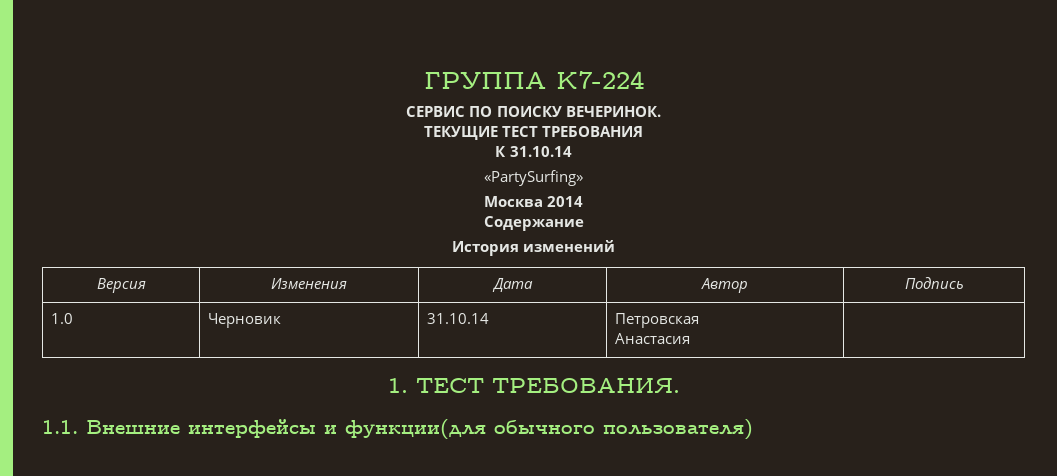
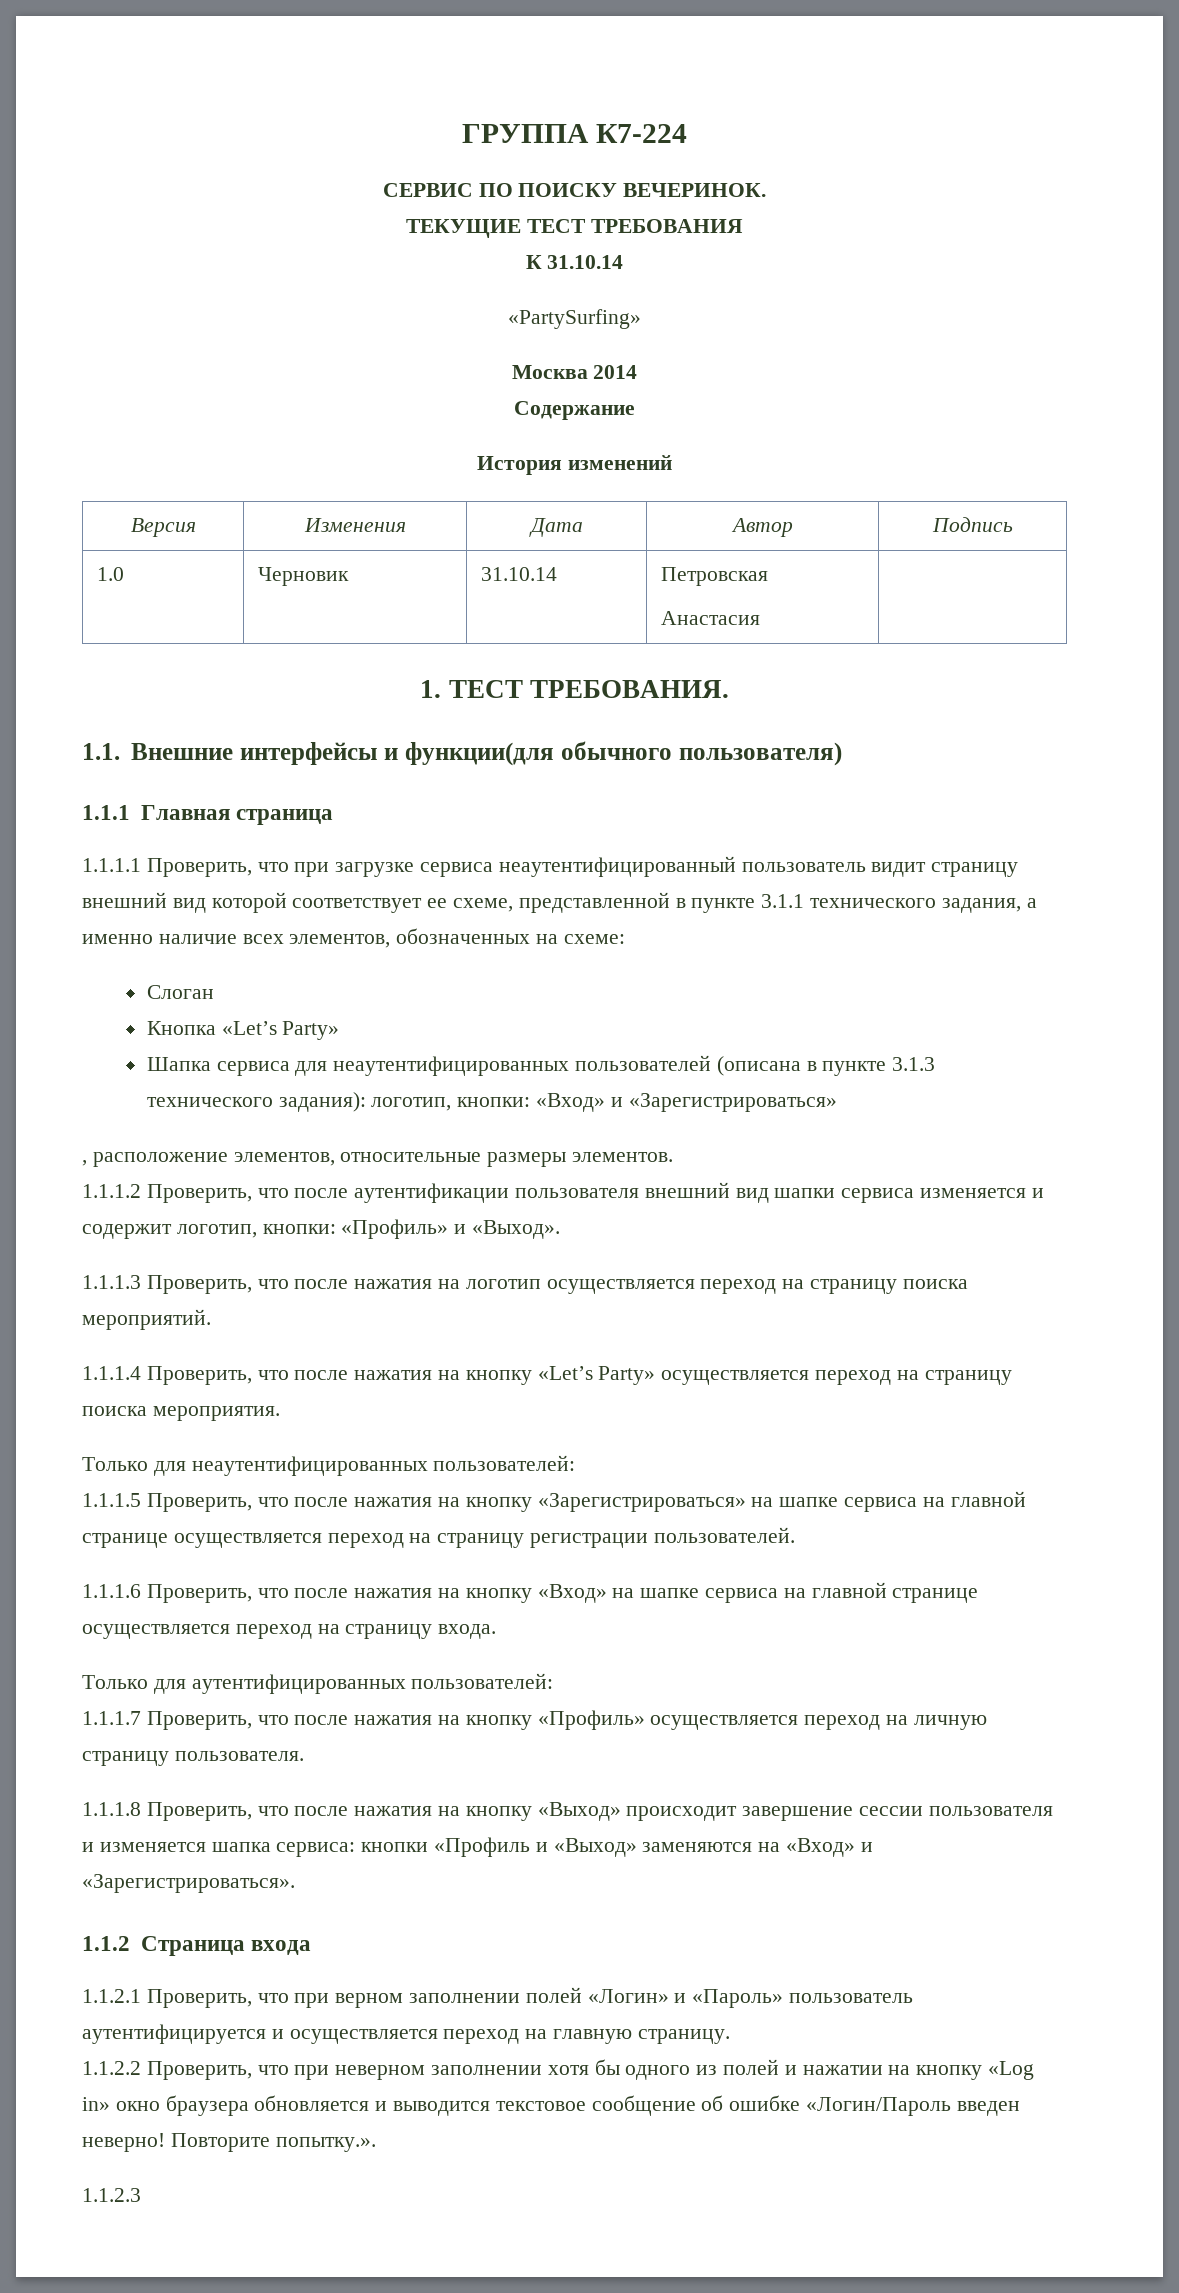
+ 1.1.1 Главная страница
+ 1.1.1.1 Проверить, что при загрузке сервиса неаутентифицированный пользователь видит страницу внешний вид которой соответствует ее схеме, представленной в пункте 3.1.1 технического задания, а именно наличие всех элементов, обозначенных на схеме:
+ Слоган
+ Кнопка «Let’s Party»
+ Шапка сервиса для неаутентифицированных пользователей (описана в пункте 3.1.3 технического задания): логотип, кнопки: «Вход» и «Зарегистрироваться»
+ , расположение элементов, относительные размеры элементов.
+ 1.1.1.2 Проверить, что после аутентификации пользователя внешний вид шапки сервиса изменяется и содержит логотип, кнопки: «Профиль» и «Выход».
+ 1.1.1.3 Проверить, что после нажатия на логотип осуществляется переход на страницу поиска мероприятий.
+ 1.1.1.4 Проверить, что после нажатия на кнопку «Let’s Party» осуществляется переход на страницу поиска мероприятия.
+ Только для неаутентифицированных пользователей:
+ 1.1.1.5 Проверить, что после нажатия на кнопку «Зарегистрироваться» на шапке сервиса на главной странице осуществляется переход на страницу регистрации пользователей.
+ 1.1.1.6 Проверить, что после нажатия на кнопку «Вход» на шапке сервиса на главной странице осуществляется переход на страницу входа.
+ Только для аутентифицированных пользователей:
+ 1.1.1.7 Проверить, что после нажатия на кнопку «Профиль» осуществляется переход на личную страницу пользователя.
+ 1.1.1.8 Проверить, что после нажатия на кнопку «Выход» происходит завершение сессии пользователя и изменяется шапка сервиса: кнопки «Профиль и «Выход» заменяются на «Вход» и «Зарегистрироваться».
+ 1.1.2 Страница входа
+ 1.1.2.1 Проверить, что при верном заполнении полей «Логин» и «Пароль» пользователь аутентифицируется и осуществляется переход на главную страницу.
+ 1.1.2.2 Проверить, что при неверном заполнении хотя бы одного из полей и нажатии на кнопку «Log in» окно браузера обновляется и выводится текстовое сообщение об ошибке «Логин/Пароль введен неверно! Повторите попытку.».
+ 1.1.2.3

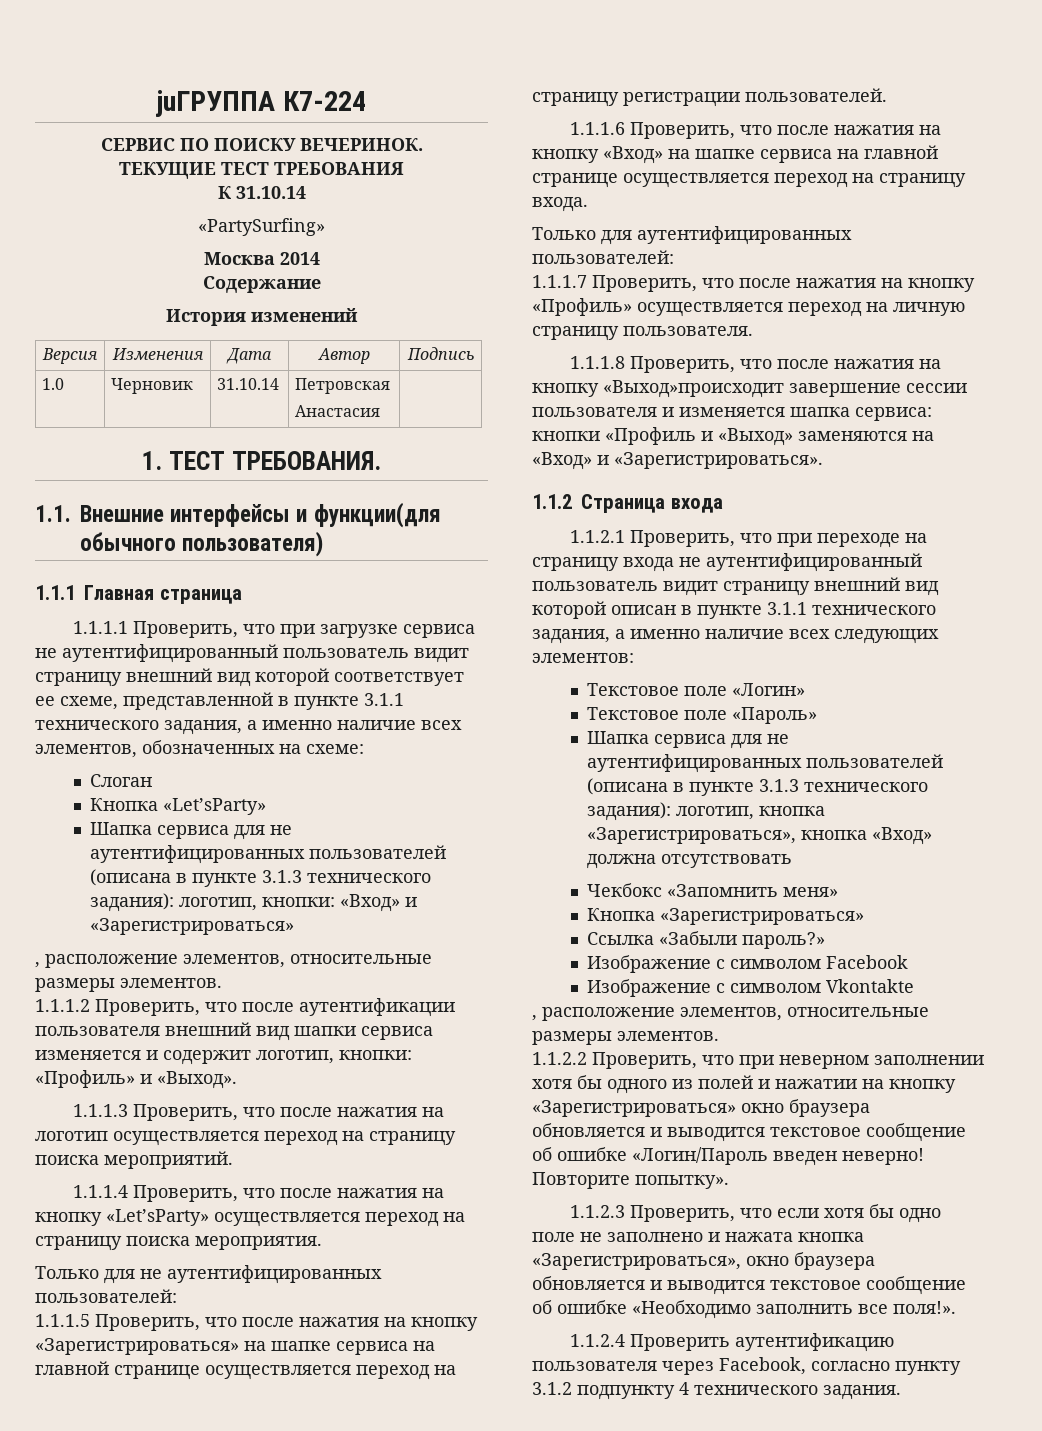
- ГРУППА К7-224
+ juГРУППА К7-224
- 1.1.1.1 Проверить, что при загрузке сервиса неаутентифицированный пользователь видит страницу внешний вид которой соответствует ее схеме, представленной в пункте 3.1.1 технического задания, а именно наличие всех элементов, обозначенных на схеме:
+ 1.1.1.1 Проверить, что при загрузке сервиса не аутентифицированный пользователь видит страницу внешний вид которой соответствует ее схеме, представленной в пункте 3.1.1 технического задания, а именно наличие всех элементов, обозначенных на схеме:
- Кнопка «Let’s Party»
- Шапка сервиса для неаутентифицированных пользователей (описана в пункте 3.1.3 технического задания): логотип, кнопки: «Вход» и «Зарегистрироваться»
+ Кнопка «Let’sParty»
+ Шапка сервиса для не аутентифицированных пользователей (описана в пункте 3.1.3 технического задания): логотип, кнопки: «Вход» и «Зарегистрироваться»
- 1.1.1.4 Проверить, что после нажатия на кнопку «Let’s Party» осуществляется переход на страницу поиска мероприятия.
+ 1.1.1.4 Проверить, что после нажатия на кнопку «Let’sParty» осуществляется переход на страницу поиска мероприятия.
- Только для неаутентифицированных пользователей:
+ Только для не аутентифицированных пользователей:
- 1.1.1.8 Проверить, что после нажатия на кнопку «Выход» происходит завершение сессии пользователя и изменяется шапка сервиса: кнопки «Профиль и «Выход» заменяются на «Вход» и «Зарегистрироваться».
+ 1.1.1.8 Проверить, что после нажатия на кнопку «Выход»происходит завершение сессии пользователя и изменяется шапка сервиса: кнопки «Профиль и «Выход» заменяются на «Вход» и «Зарегистрироваться».
- 1.1.2.1 Проверить, что при верном заполнении полей «Логин» и «Пароль» пользователь аутентифицируется и осуществляется переход на главную страницу.
+ 1.1.2.1 Проверить, что при переходе на страницу входа не аутентифицированный пользователь видит страницу внешний вид которой описан в пункте 3.1.1 технического задания, а именно наличие всех следующих элементов:
+ Текстовое поле «Логин»
+ Текстовое поле «Пароль»
+ Шапка сервиса для не аутентифицированных пользователей (описана в пункте 3.1.3 технического задания): логотип, кнопка «Зарегистрироваться», кнопка «Вход» должна отсутствовать
+ Чекбокс «Запомнить меня»
+ Кнопка «Зарегистрироваться»
+ Ссылка «Забыли пароль?»
+ Изображение с символом Facebook
+ Изображение с символом Vkontakte
+ , расположение элементов, относительные размеры элементов.
- 1.1.2.2 Проверить, что при неверном заполнении хотя бы одного из полей и нажатии на кнопку «Log in» окно браузера обновляется и выводится текстовое сообщение об ошибке «Логин/Пароль введен неверно!
+ 1.1.2.2 Проверить, что при неверном заполнении хотя бы одного из полей и нажатии на кнопку «Зарегистрироваться» окно браузера обновляется и выводится текстовое сообщение об ошибке «Логин/Пароль введен неверно!
- Повторите попытку.».
+ Повторите попытку».
- 1.1.2.3
+ 1.1.2.3 Проверить, что если хотя бы одно поле не заполнено и нажата кнопка «Зарегистрироваться», окно браузера обновляется и выводится текстовое сообщение об ошибке «Необходимо заполнить все поля!».
+ 1.1.2.4 Проверить аутентификацию пользователя через Facebook, согласно пункту 3.1.2 подпункту 4 технического задания.

